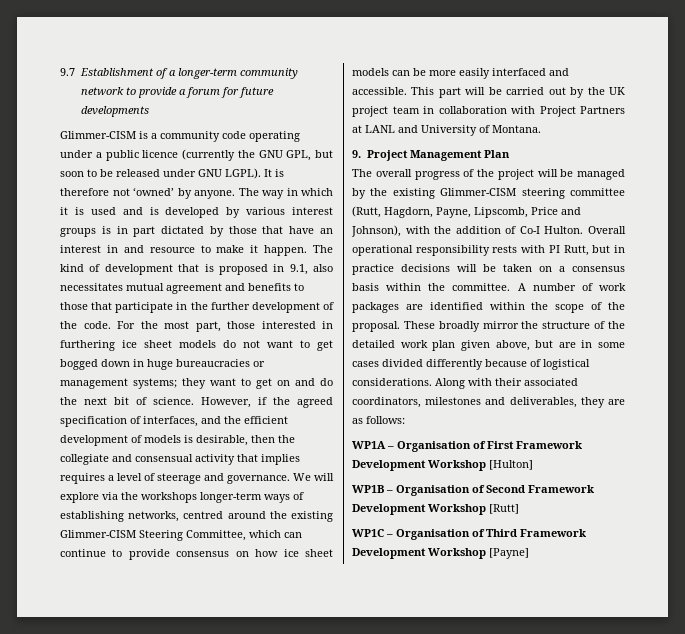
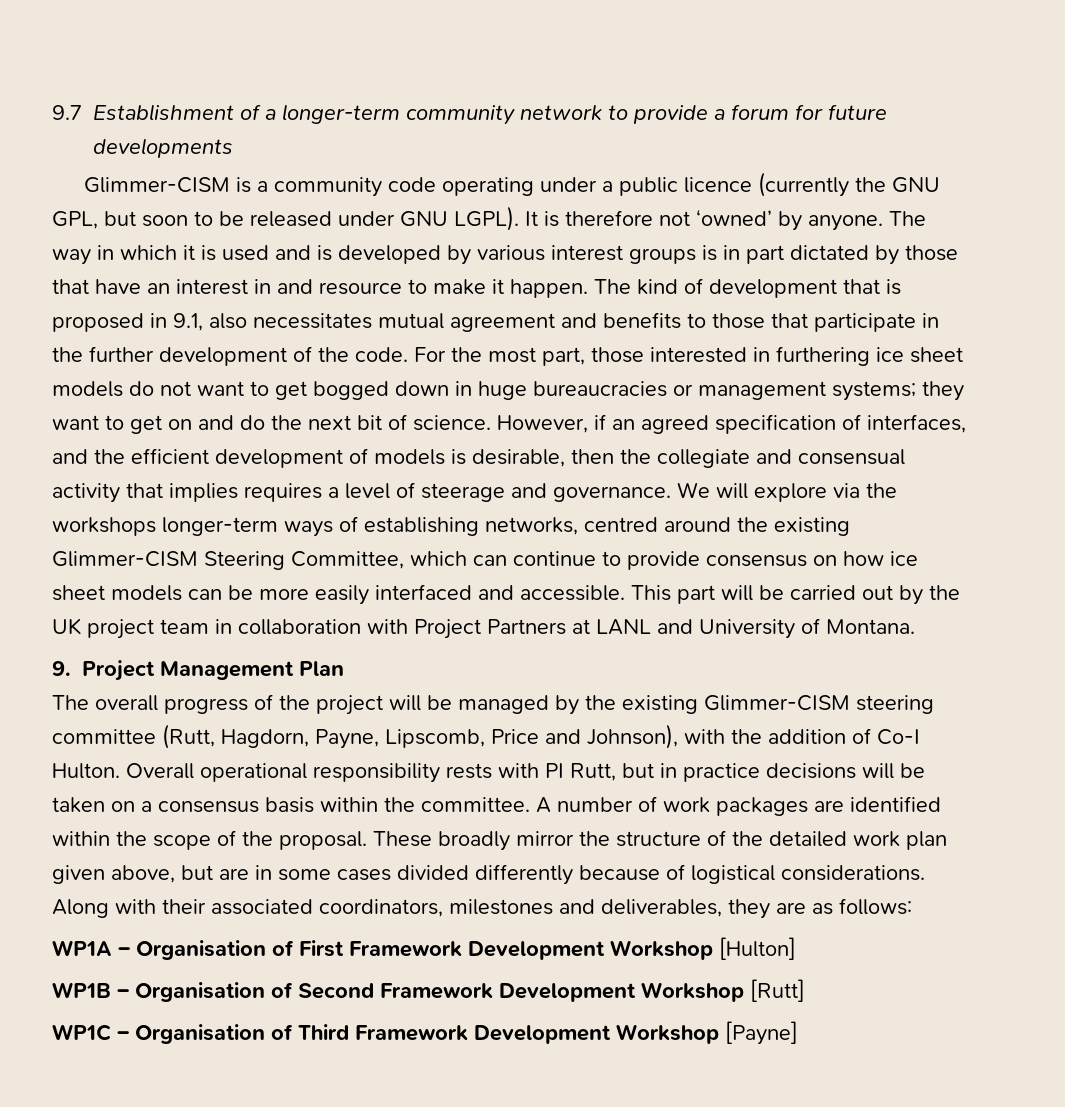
- However, if the agreed specification of interfaces, and the efficient development of models is desirable, then the collegiate and consensual activity that implies requires a level of steerage and governance.
+ However, if an agreed specification of interfaces, and the efficient development of models is desirable, then the collegiate and consensual activity that implies requires a level of steerage and governance.

